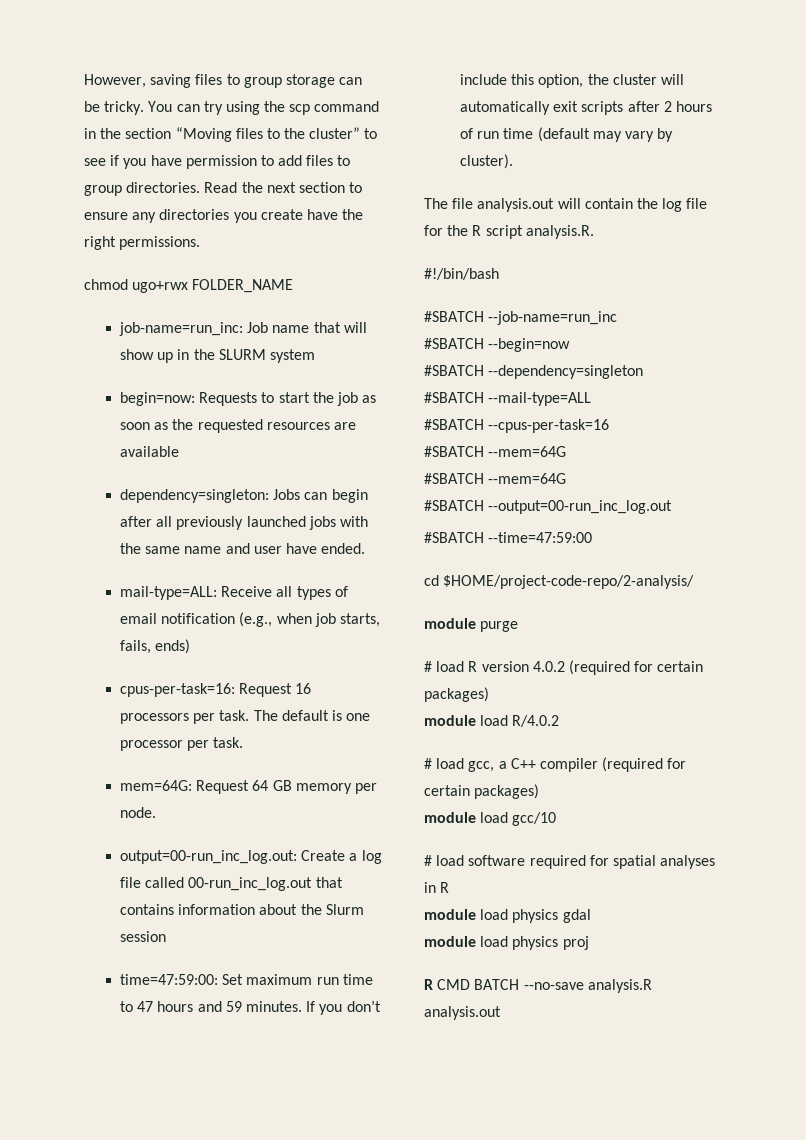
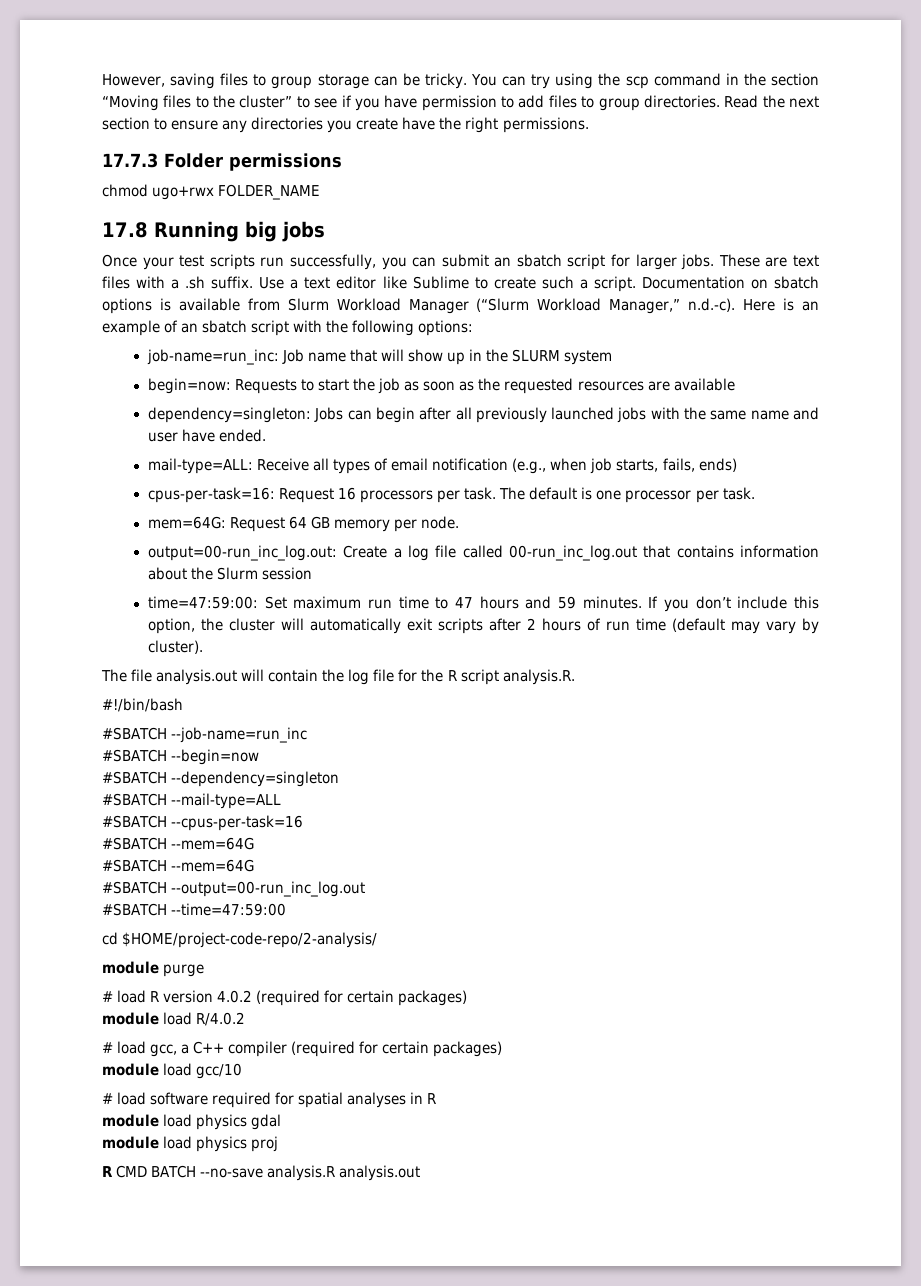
+ 17.7.3 Folder permissions
+ 17.8 Running big jobs
+ Once your test scripts run successfully, you can submit an sbatch script for larger jobs. These are text files with a .sh suffix. Use a text editor like Sublime to create such a script. Documentation on sbatch options is available from Slurm Workload Manager (“Slurm Workload Manager,” n.d.-c). Here is an example of an sbatch script with the following options:

